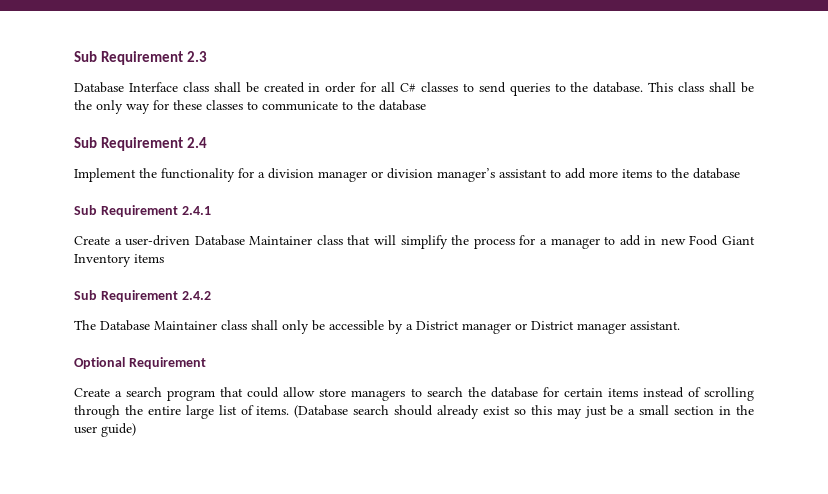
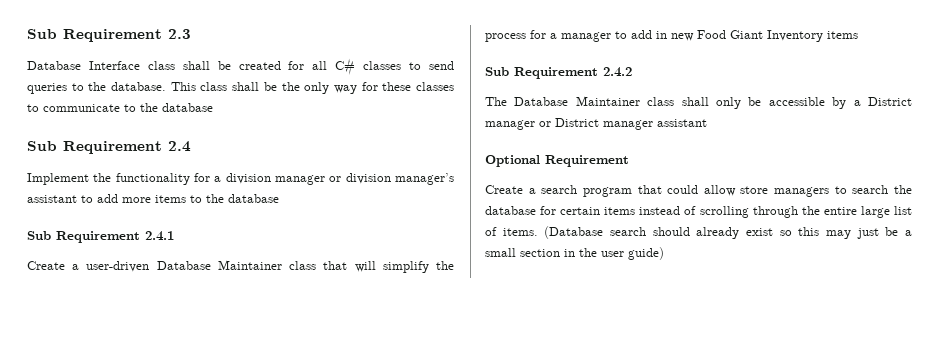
- Database Interface class shall be created in order for all C# classes to send queries to the database.
+ Database Interface class shall be created for all C# classes to send queries to the database.
- The Database Maintainer class shall only be accessible by a District manager or District manager assistant.
+ The Database Maintainer class shall only be accessible by a District manager or District manager assistant

